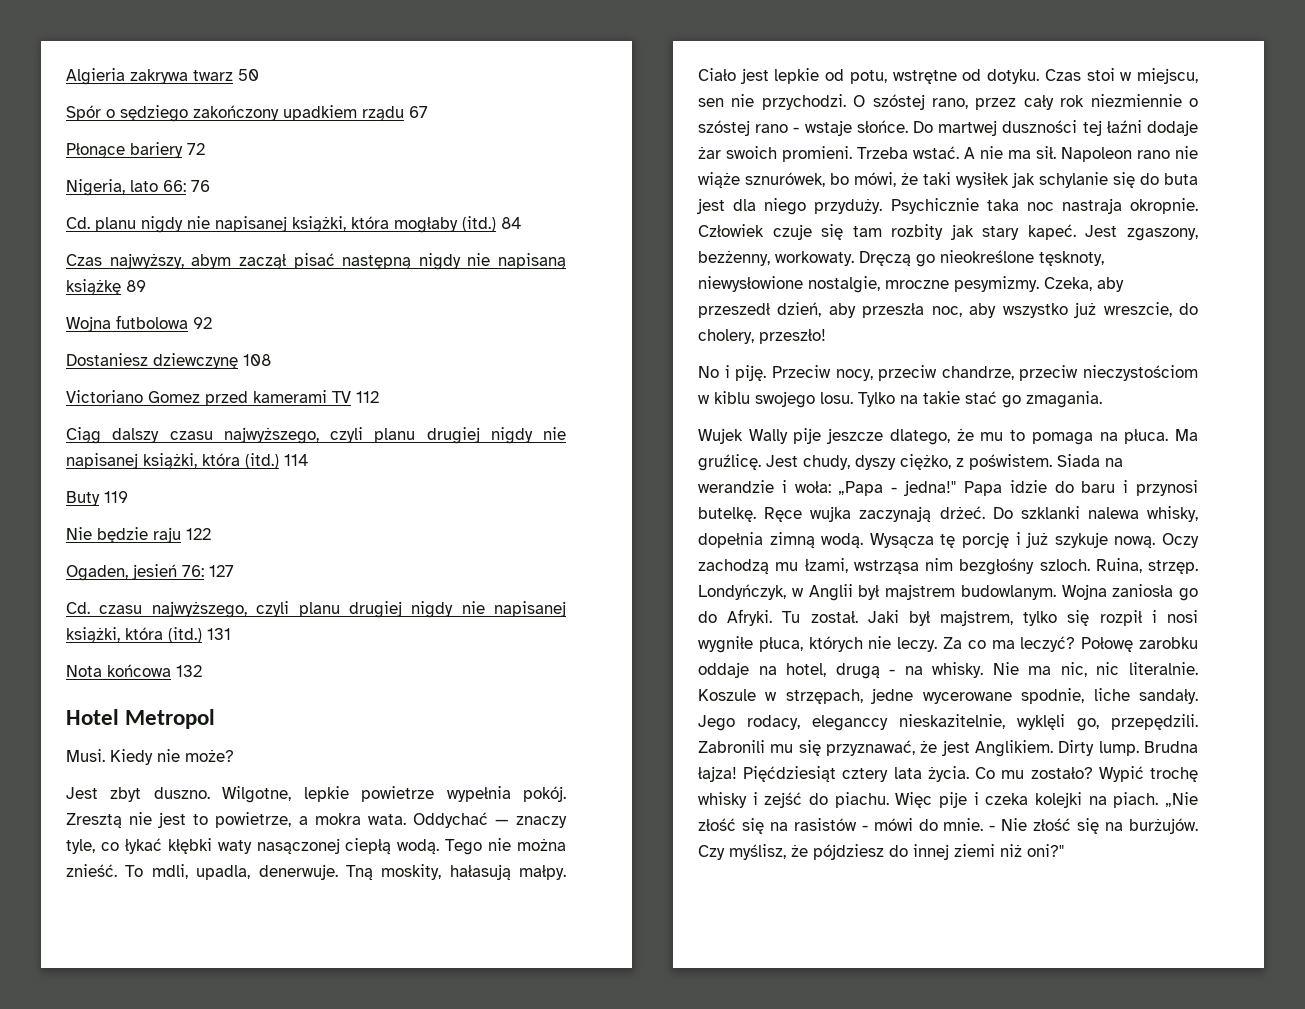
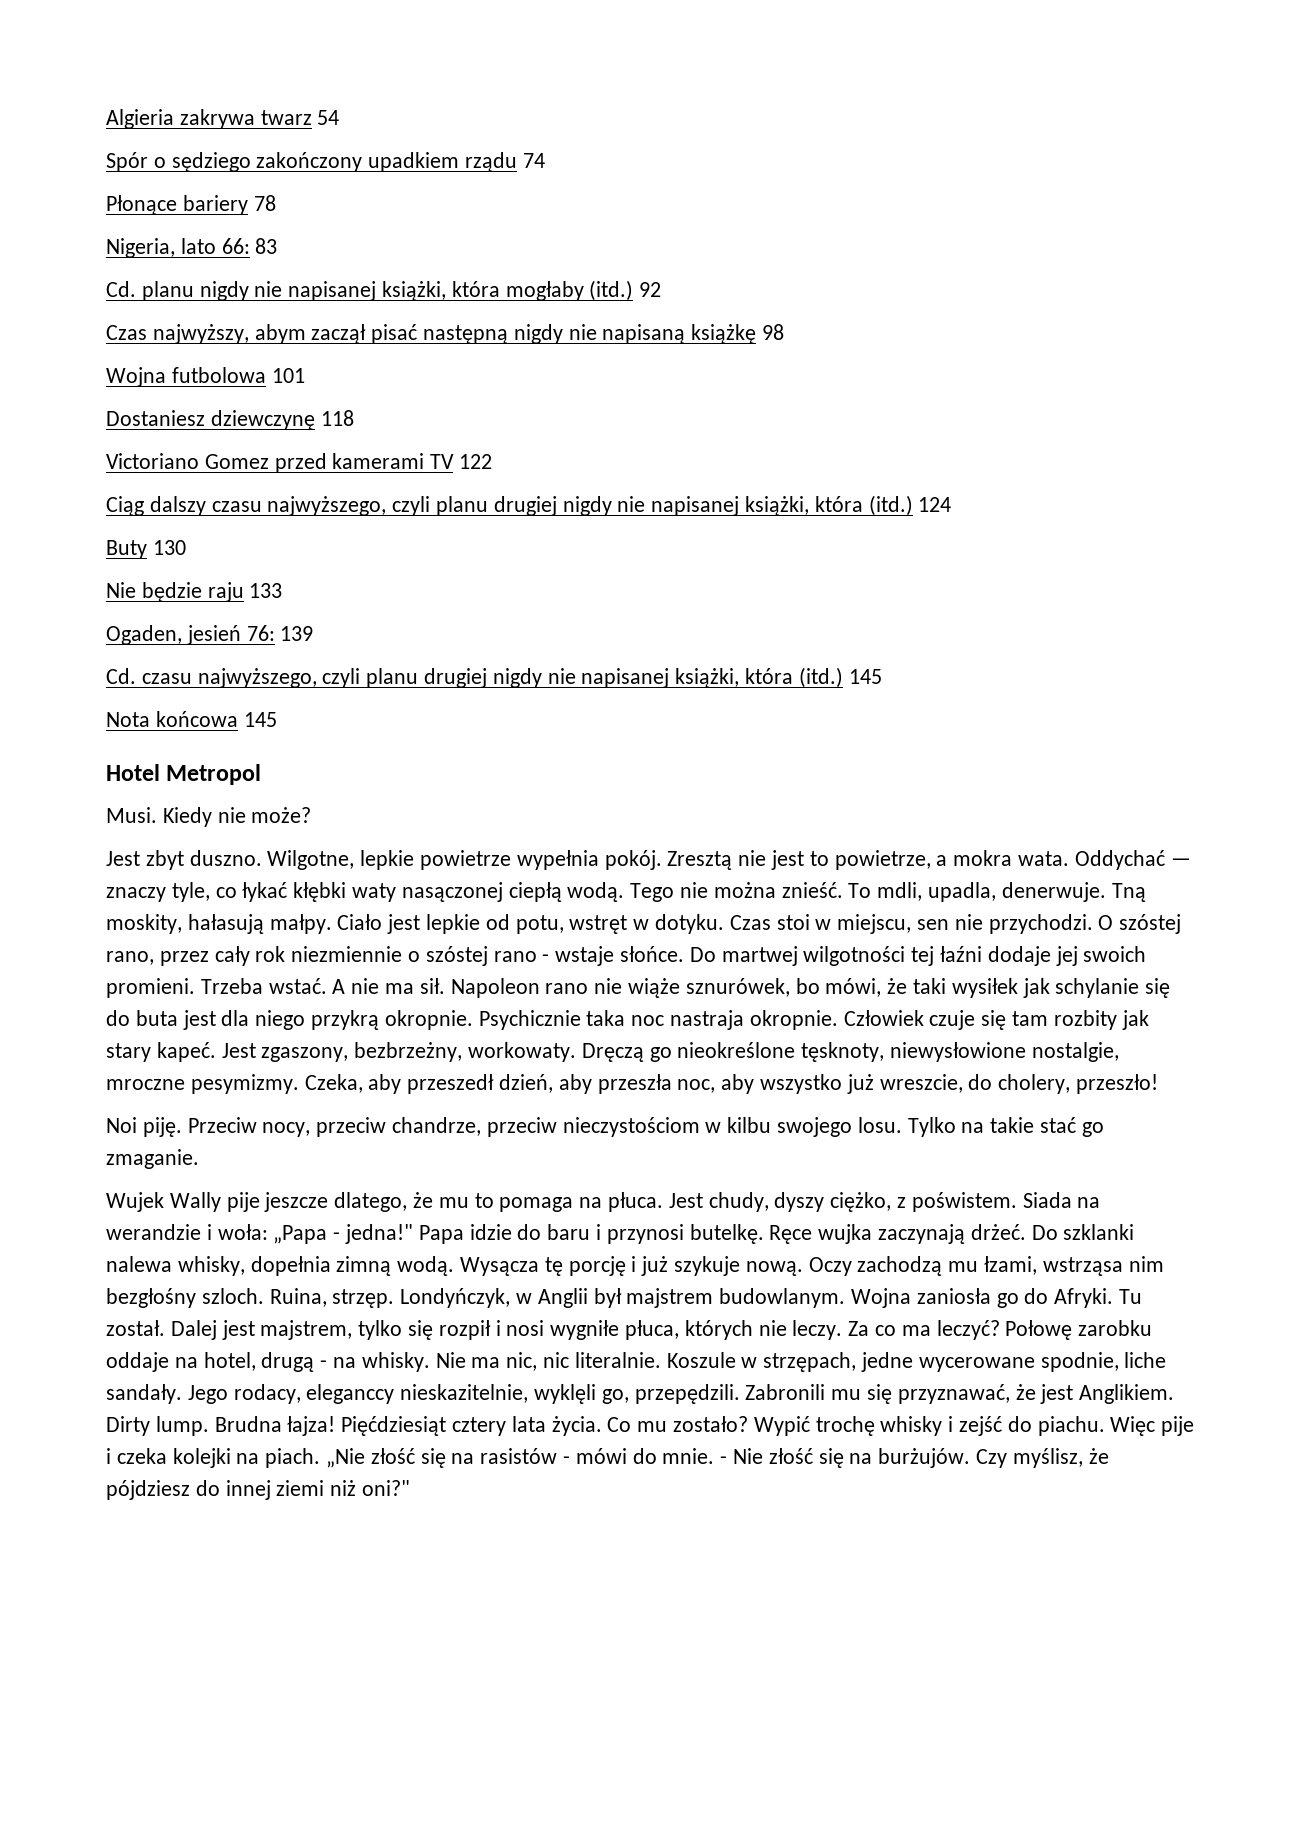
- Algieria zakrywa twarz 50
+ Algieria zakrywa twarz 54
- Spór o sędziego zakończony upadkiem rządu 67
+ Spór o sędziego zakończony upadkiem rządu 74
- Płonące bariery 72
+ Płonące bariery 78
- Nigeria, lato 66: 76
+ Nigeria, lato 66: 83
- 84
+ 92
- Czas najwyższy, abym zaczął pisać następną nigdy nie napisaną książkę 89
+ Czas najwyższy, abym zaczął pisać następną nigdy nie napisaną książkę 98
- Wojna futbolowa 92
+ Wojna futbolowa 101
- Dostaniesz dziewczynę 108
+ Dostaniesz dziewczynę 118
- Victoriano Gomez przed kamerami TV 112
+ Victoriano Gomez przed kamerami TV 122
- 114
+ 124
- Buty 119
+ Buty 130
- Nie będzie raju 122
+ Nie będzie raju 133
- Ogaden, jesień 76: 127
+ Ogaden, jesień 76: 139
- Cd. czasu najwyższego, czyli planu drugiej nigdy nie napisanej książki, która (itd.) 131
+ Cd. czasu najwyższego, czyli planu drugiej nigdy nie napisanej książki, która (itd.) 145
- Nota końcowa 132
+ Nota końcowa 145
- Ciało jest lepkie od potu, wstrętne od dotyku.
+ Ciało jest lepkie od potu, wstręt w dotyku.
- Do martwej duszności tej łaźni dodaje żar swoich promieni.
+ Do martwej wilgotności tej łaźni dodaje jej swoich promieni.
- Napoleon rano nie wiąże sznurówek, bo mówi, że taki wysiłek jak schylanie się do buta jest dla niego przyduży.
+ Napoleon rano nie wiąże sznurówek, bo mówi, że taki wysiłek jak schylanie się do buta jest dla niego przykrą okropnie.
- Jest zgaszony, bezżenny, workowaty.
+ Jest zgaszony, bezbrzeżny, workowaty.
- No i piję.
+ Noi piję.
- Przeciw nocy, przeciw chandrze, przeciw nieczystościom w kiblu swojego losu.
+ Przeciw nocy, przeciw chandrze, przeciw nieczystościom w kilbu swojego losu.
- Tylko na takie stać go zmagania.
+ Tylko na takie stać go zmaganie.
- Ma gruźlicę.
- Jaki był majstrem, tylko się rozpił i nosi wygniłe płuca, których nie leczy.
+ Dalej jest majstrem, tylko się rozpił i nosi wygniłe płuca, których nie leczy.

